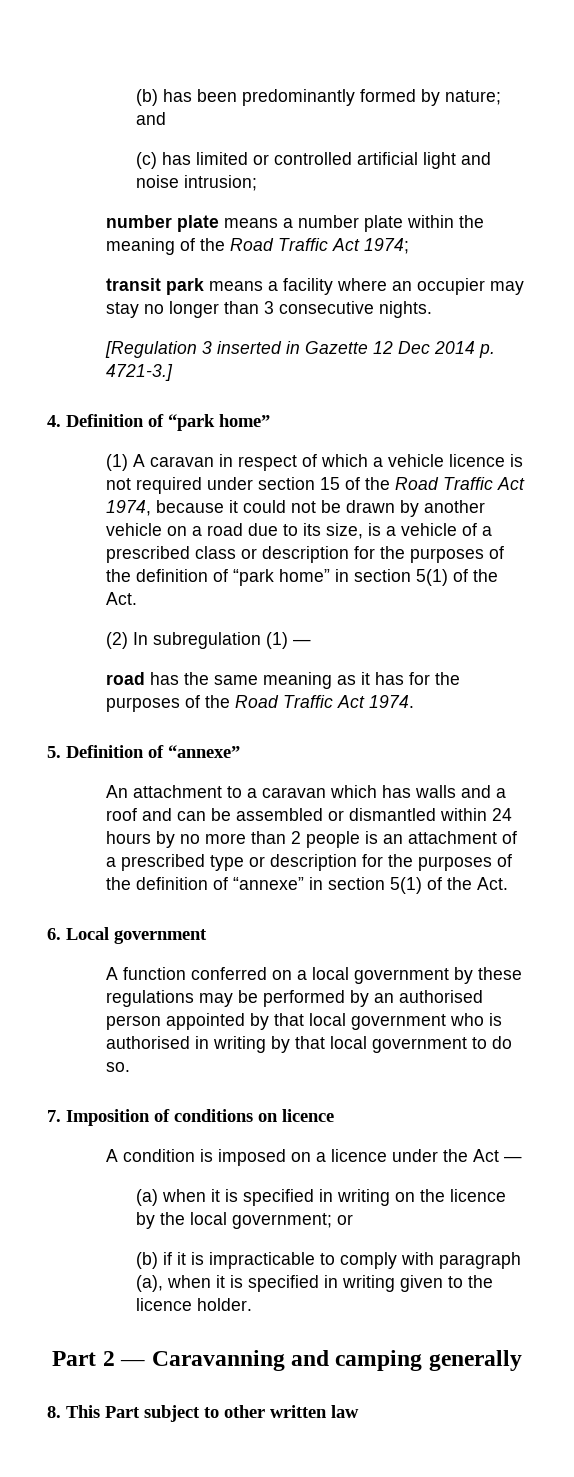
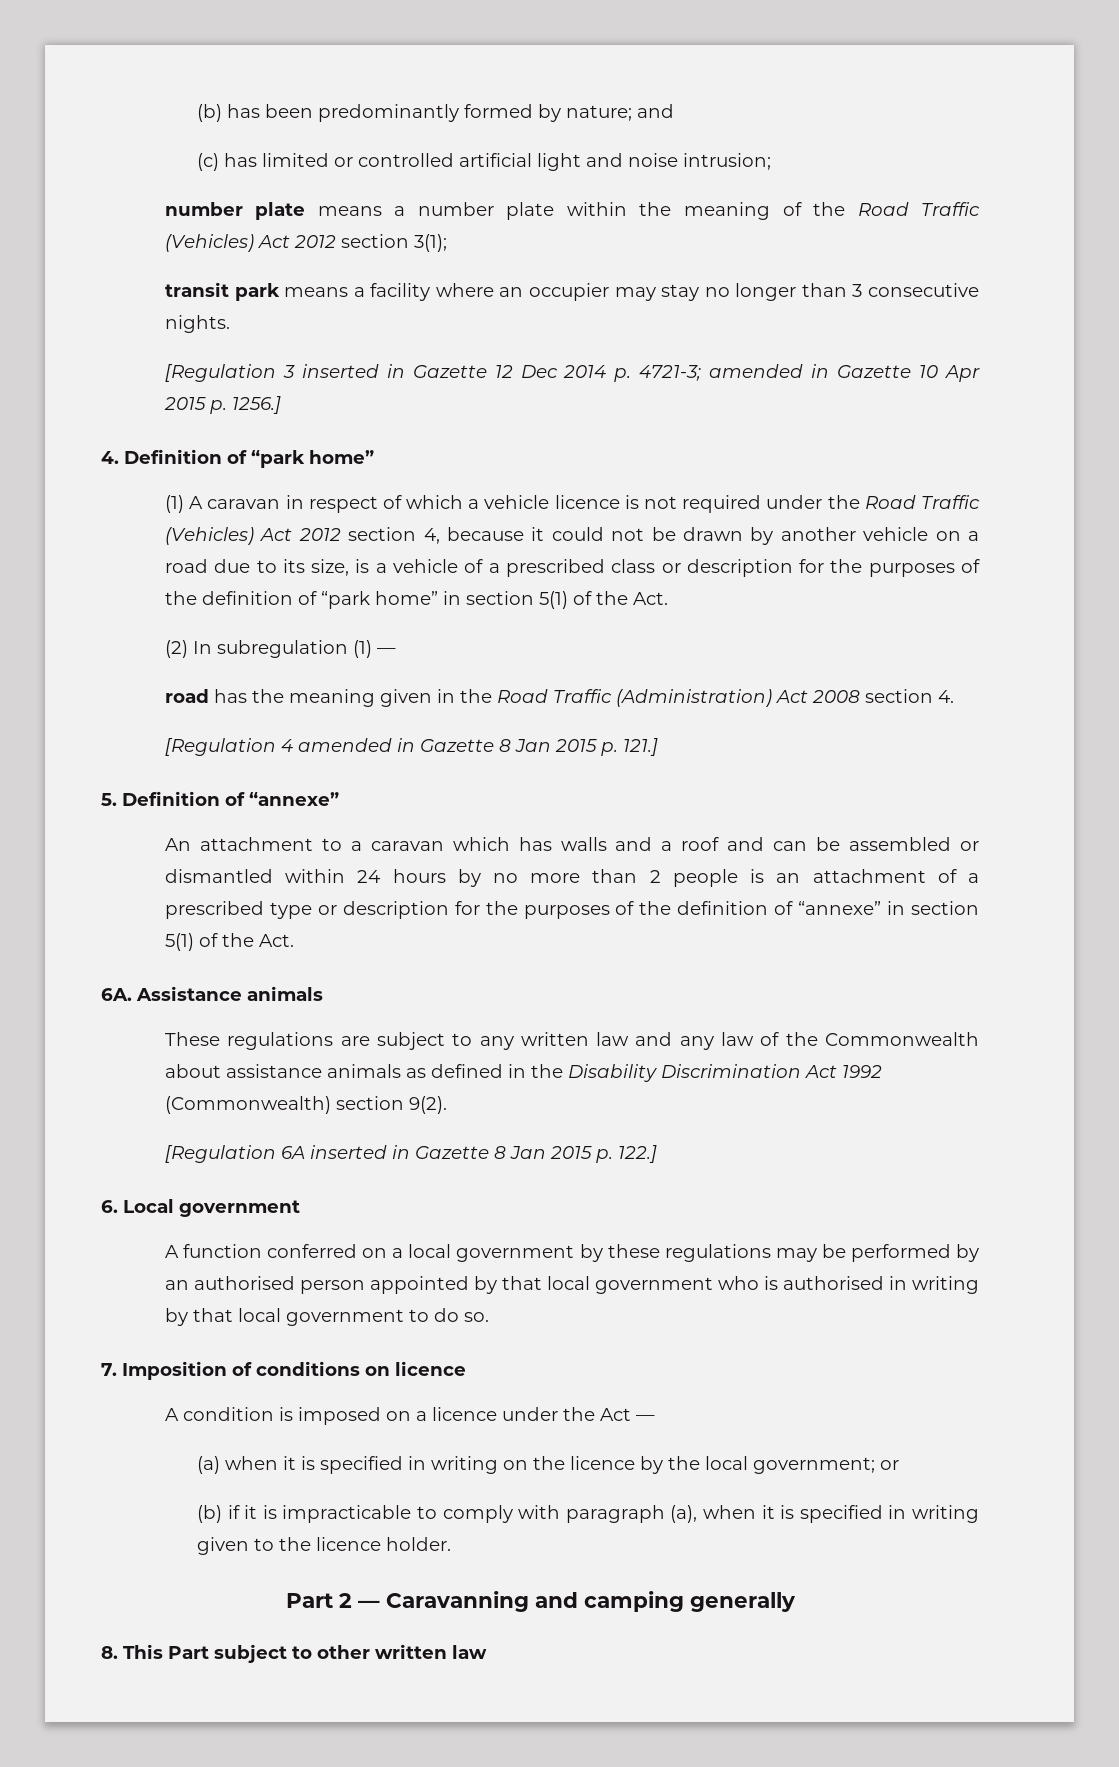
- number plate means a number plate within the meaning of the Road Traffic Act 1974;
+ number plate means a number plate within the meaning of the Road Traffic (Vehicles) Act 2012 section 3(1);
- [Regulation 3 inserted in Gazette 12 Dec 2014 p. 4721-3.]
+ [Regulation 3 inserted in Gazette 12 Dec 2014 p. 4721-3; amended in Gazette 10 Apr 2015 p. 1256.]
- (1) A caravan in respect of which a vehicle licence is not required under section 15 of the Road Traffic Act 1974, because it could not be drawn by another vehicle on a road due to its size, is a vehicle of a prescribed class or description for the purposes of the definition of “park home” in section 5(1) of the Act.
+ (1) A caravan in respect of which a vehicle licence is not required under the Road Traffic (Vehicles) Act 2012 section 4, because it could not be drawn by another vehicle on a road due to its size, is a vehicle of a prescribed class or description for the purposes of the definition of “park home” in section 5(1) of the Act.
- road has the same meaning as it has for the purposes of the Road Traffic Act 1974.
+ road has the meaning given in the Road Traffic (Administration) Act 2008 section 4.
+ [Regulation 4 amended in Gazette 8 Jan 2015 p. 121.]
+ 6A. Assistance animals
+ These regulations are subject to any written law and any law of the Commonwealth about assistance animals as defined in the Disability Discrimination Act 1992 (Commonwealth) section 9(2).
+ [Regulation 6A inserted in Gazette 8 Jan 2015 p. 122.]

